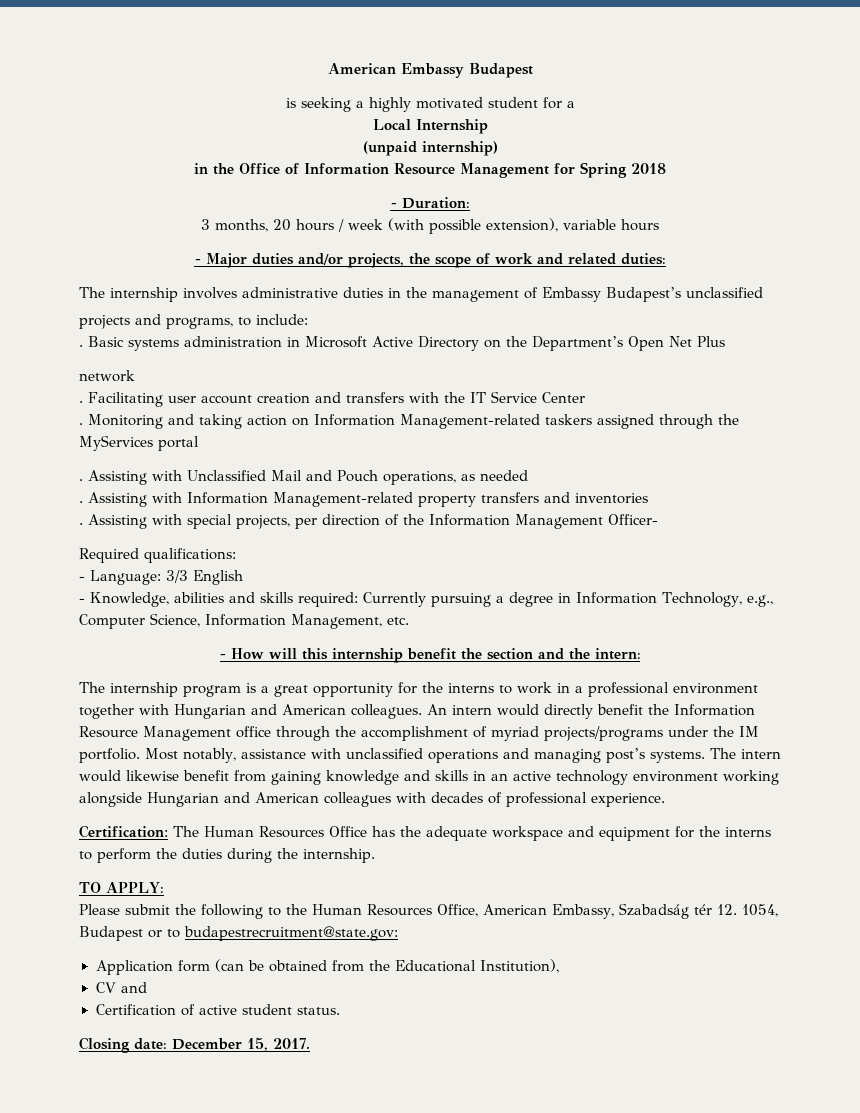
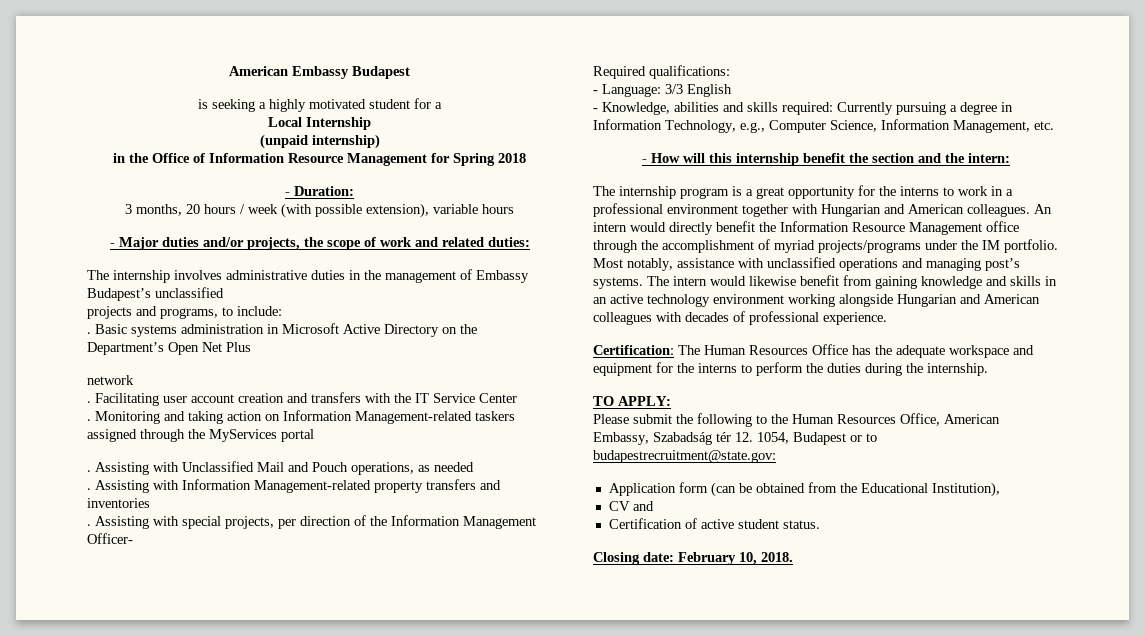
- Closing date: December 15, 2017.
+ Closing date: February 10, 2018.

